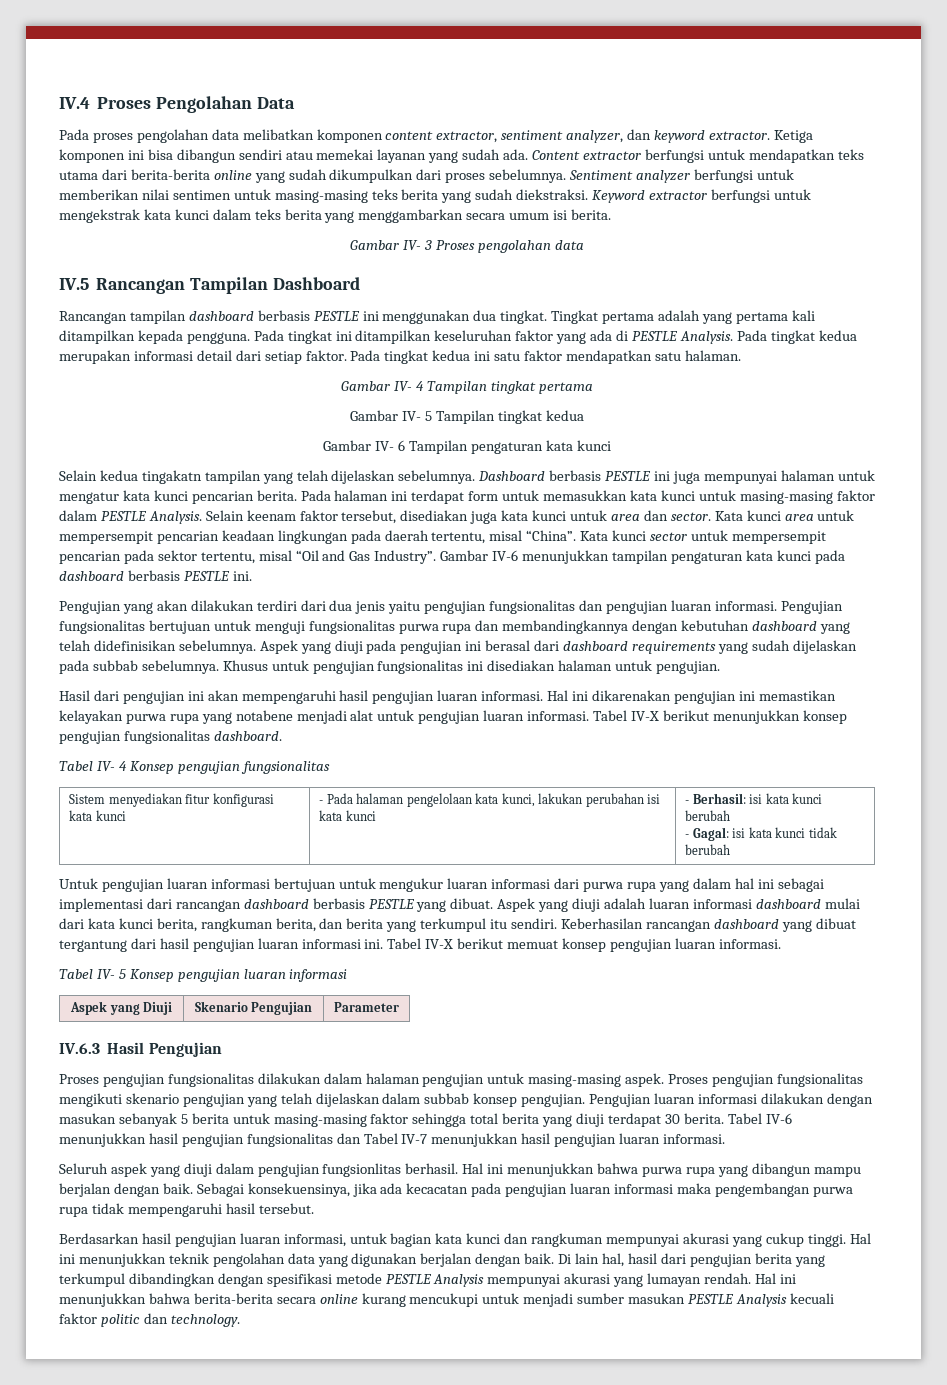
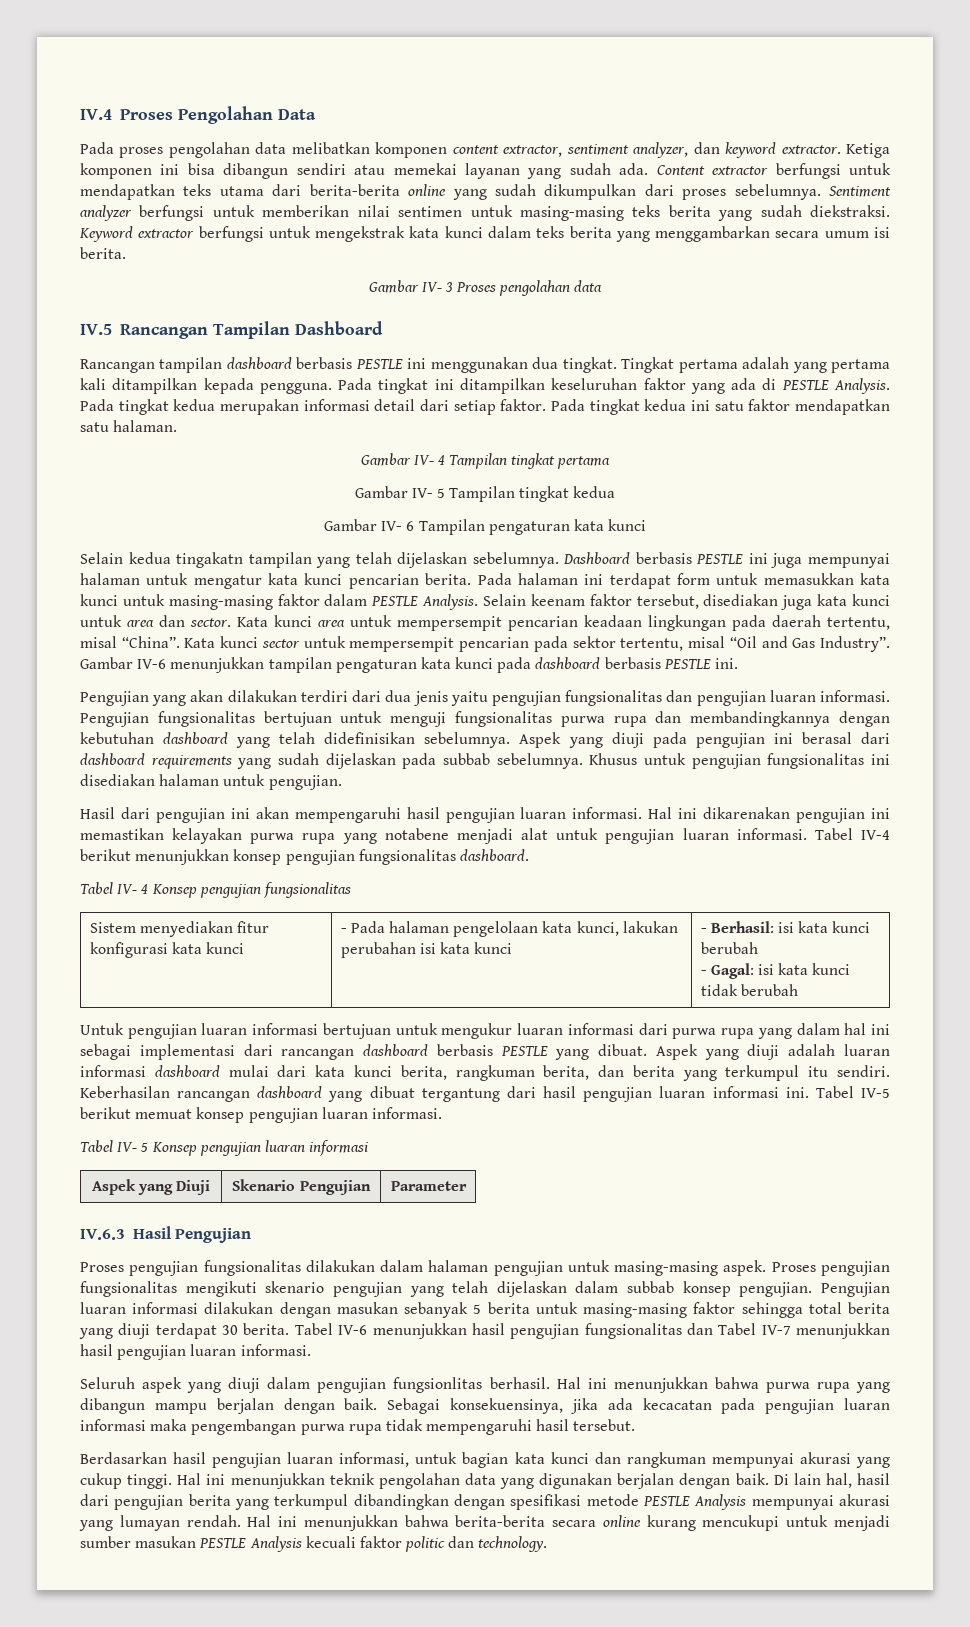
- Tabel IV-X berikut menunjukkan konsep pengujian fungsionalitas dashboard.
+ Tabel IV-4 berikut menunjukkan konsep pengujian fungsionalitas dashboard.
- Tabel IV-X berikut memuat konsep pengujian luaran informasi.
+ Tabel IV-5 berikut memuat konsep pengujian luaran informasi.

